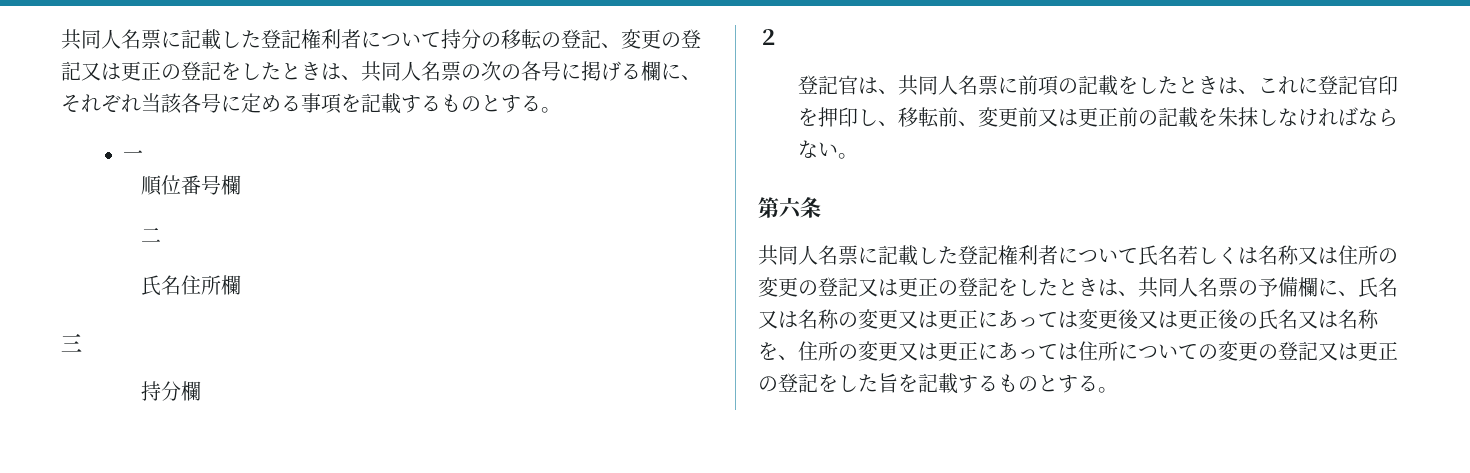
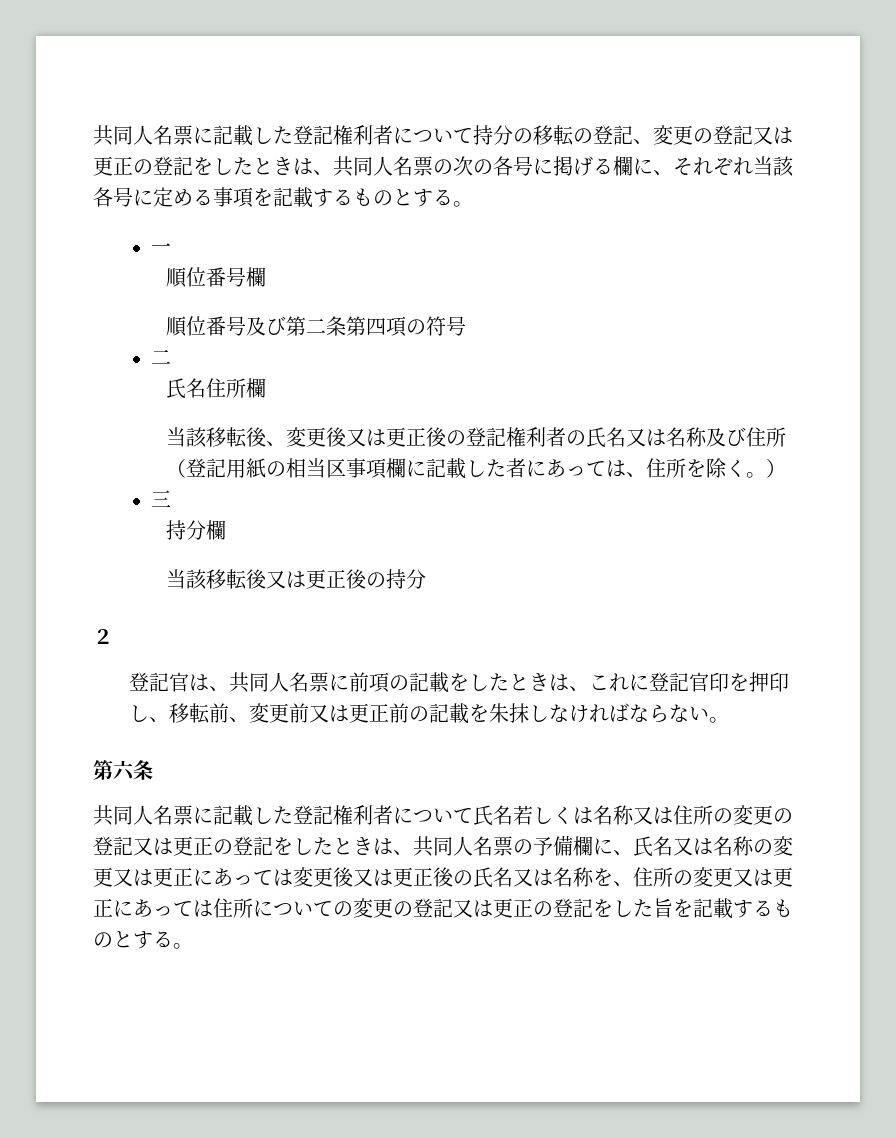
+ 順位番号及び第二条第四項の符号
  二
  氏名住所欄
+ 当該移転後、変更後又は更正後の登記権利者の氏名又は名称及び住所（登記用紙の相当区事項欄に記載した者にあっては、住所を除く。）
  三
  持分欄
+ 当該移転後又は更正後の持分

